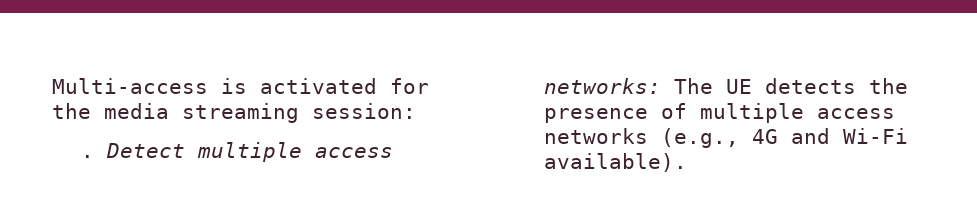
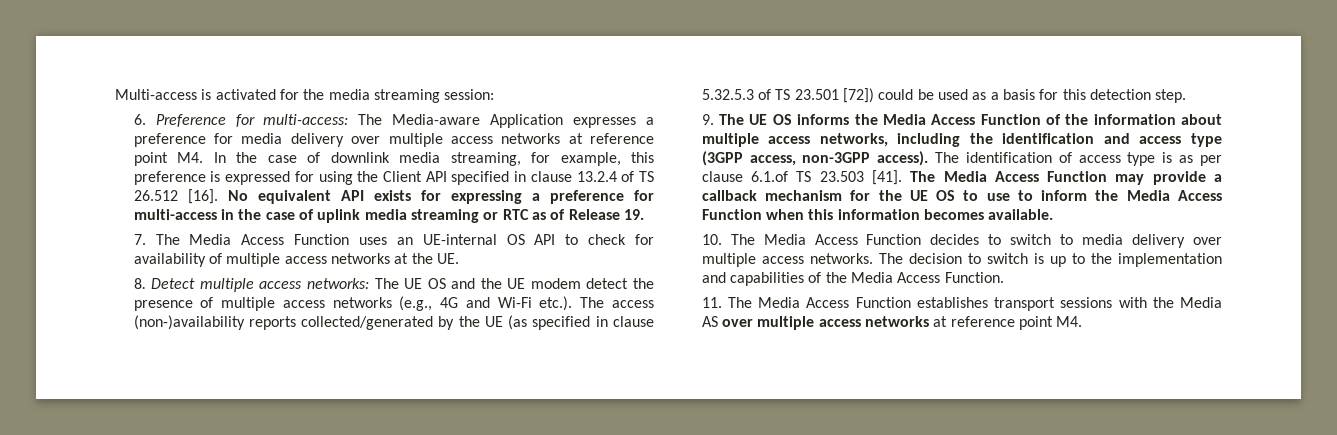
- . Detect multiple access networks: The UE detects the presence of multiple access networks (e.g., 4G and Wi-Fi available).
+ 6. Preference for multi-access: The Media-aware Application expresses a preference for media delivery over multiple access networks at reference point M4. In the case of downlink media streaming, for example, this preference is expressed for using the Client API specified in clause 13.2.4 of TS 26.512 [16]. No equivalent API exists for expressing a preference for multi-access in the case of uplink media streaming or RTC as of Release 19.
+ 7. The Media Access Function uses an UE-internal OS API to check for availability of multiple access networks at the UE.
+ 8. Detect multiple access networks: The UE OS and the UE modem detect the presence of multiple access networks (e.g., 4G and Wi-Fi etc.). The access (non-)availability reports collected/generated by the UE (as specified in clause 5.32.5.3 of TS 23.501 [72]) could be used as a basis for this detection step.
+ 9. The UE OS informs the Media Access Function of the information about multiple access networks, including the identification and access type (3GPP access, non-3GPP access). The identification of access type is as per clause 6.1.of TS 23.503 [41]. The Media Access Function may provide a callback mechanism for the UE OS to use to inform the Media Access Function when this information becomes available.
+ 10. The Media Access Function decides to switch to media delivery over multiple access networks. The decision to switch is up to the implementation and capabilities of the Media Access Function.
+ 11. The Media Access Function establishes transport sessions with the Media AS over multiple access networks at reference point M4.

